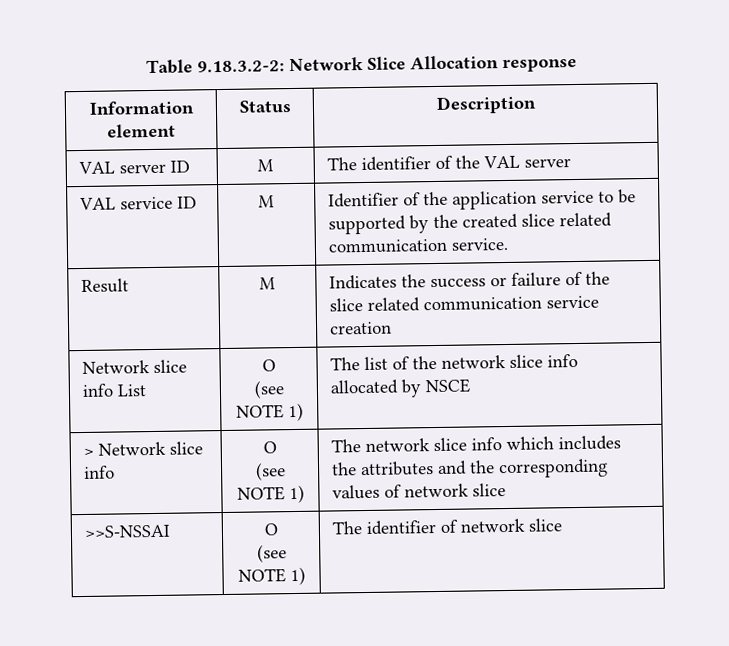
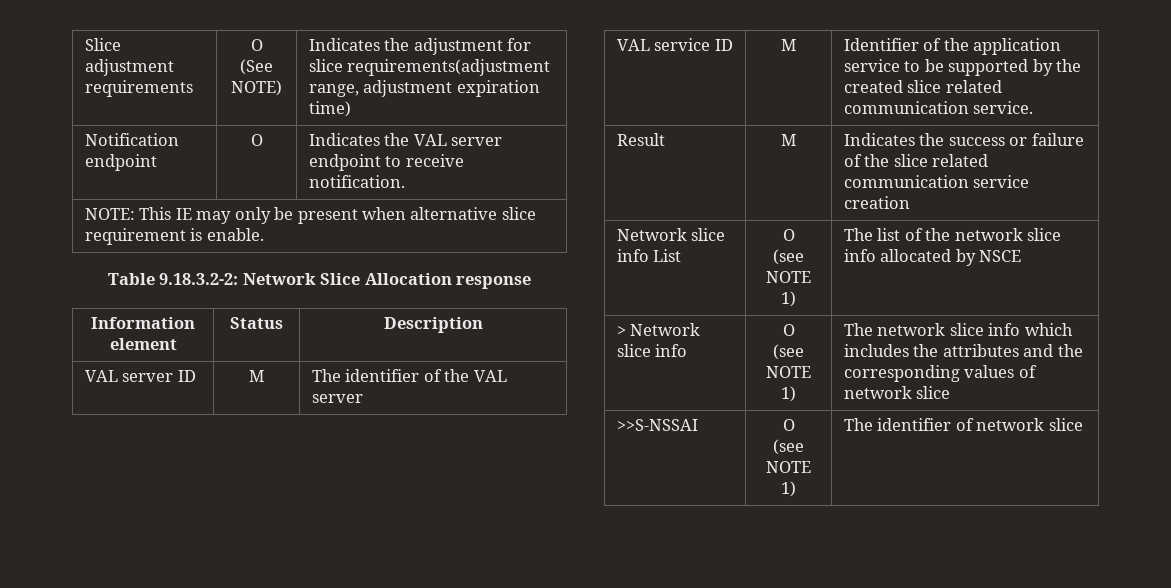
+ Slice adjustment requirements | O
+ (See NOTE) | Indicates the adjustment for slice requirements(adjustment range, adjustment expiration time)
+ Notification endpoint | O | Indicates the VAL server endpoint to receive notification.
+ NOTE: This IE may only be present when alternative slice requirement is enable.

